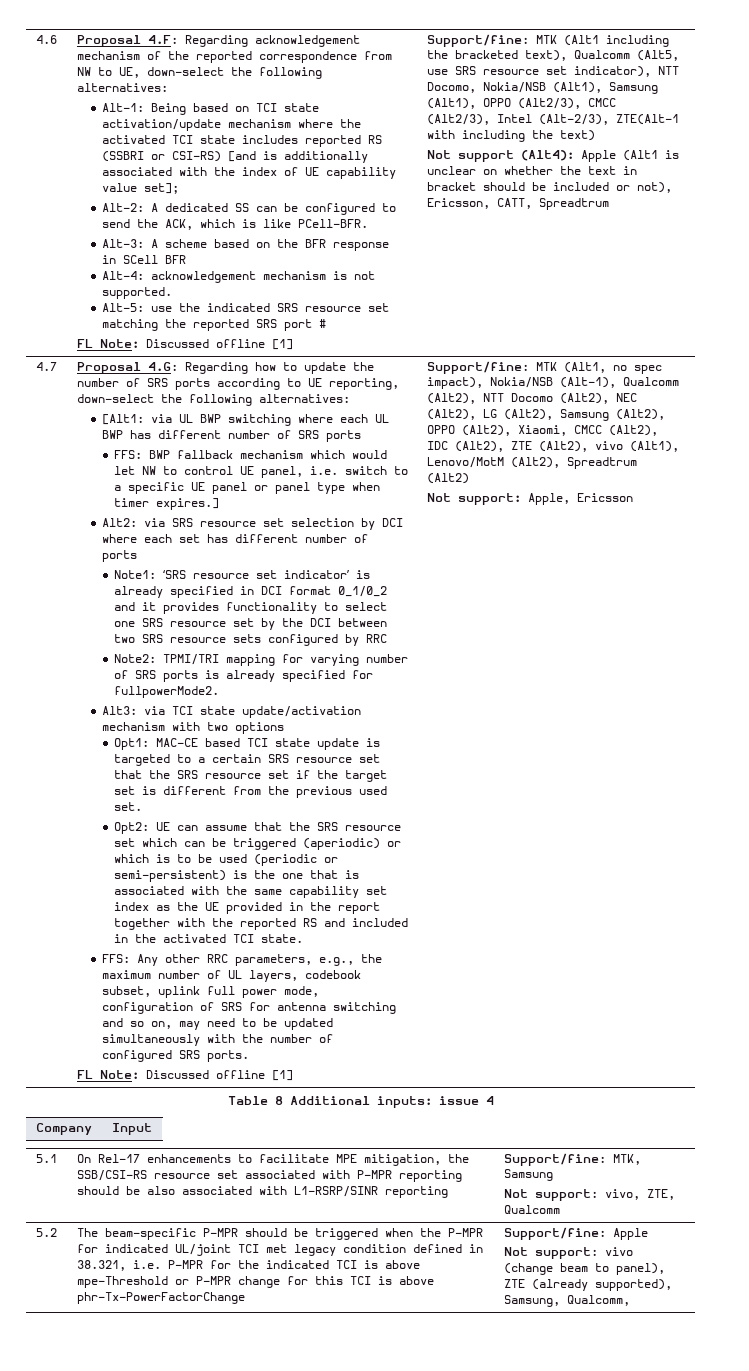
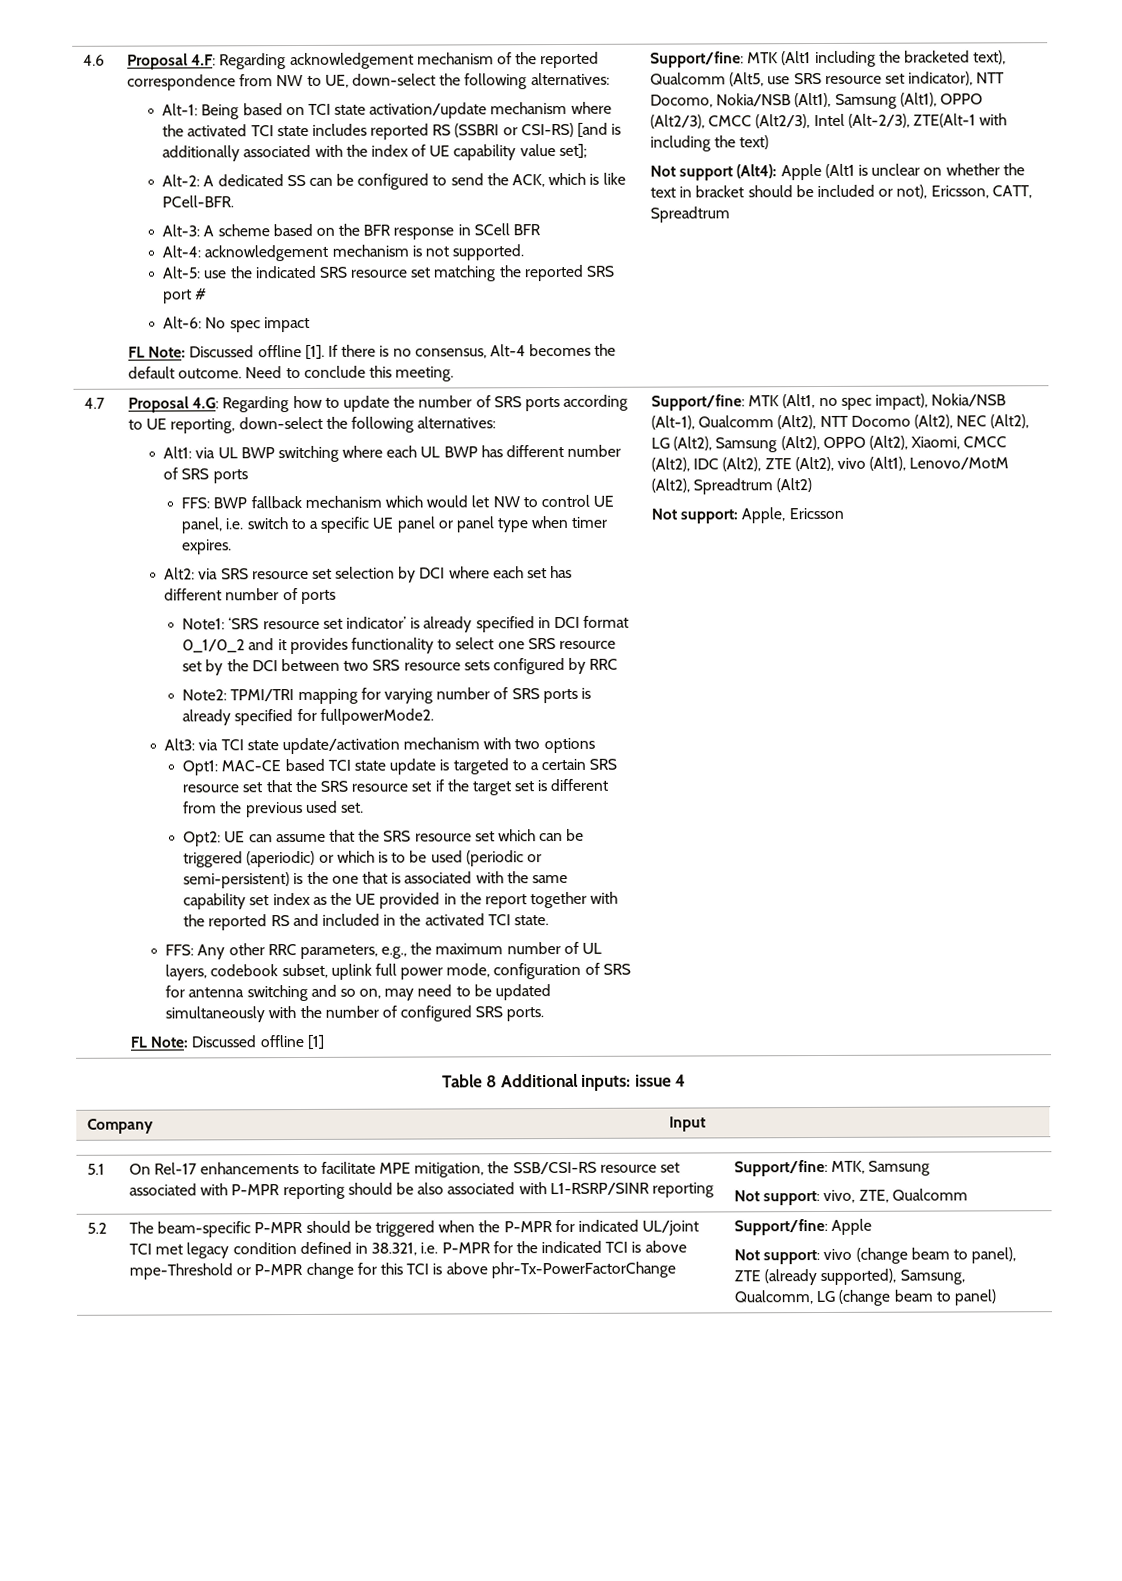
  Alt-5: use the indicated SRS resource set matching the reported SRS port #
- FL Note: Discussed offline [1]
+ Alt-6: No spec impact
+ FL Note: Discussed offline [1]. If there is no consensus, Alt-4 becomes the default outcome. Need to conclude this meeting.
- [Alt1: via UL BWP switching where each UL BWP has different number of SRS ports
+ Alt1: via UL BWP switching where each UL BWP has different number of SRS ports
- FFS: BWP fallback mechanism which would let NW to control UE panel, i.e. switch to a specific UE panel or panel type when timer expires.]
+ FFS: BWP fallback mechanism which would let NW to control UE panel, i.e. switch to a specific UE panel or panel type when timer expires.
- Not support: vivo (change beam to panel), ZTE (already supported), Samsung, Qualcomm,
+ Not support: vivo (change beam to panel), ZTE (already supported), Samsung, Qualcomm, LG (change beam to panel)

